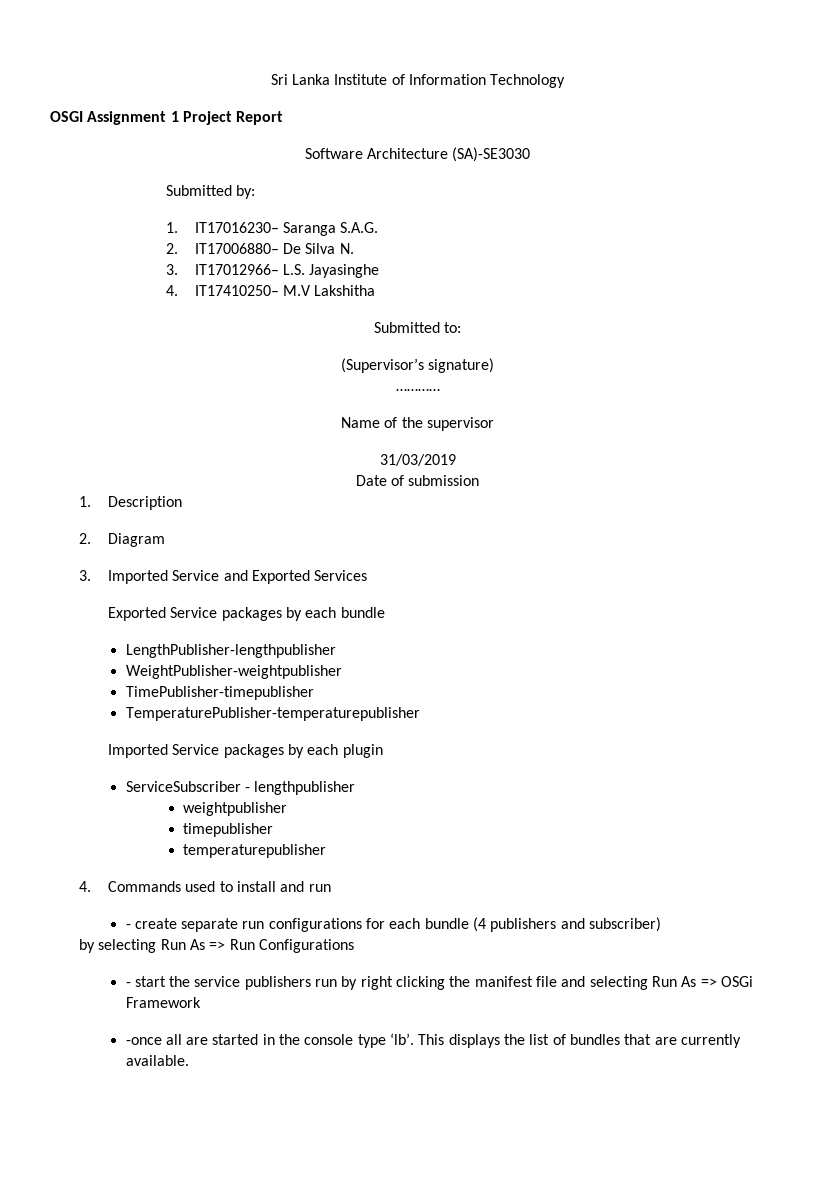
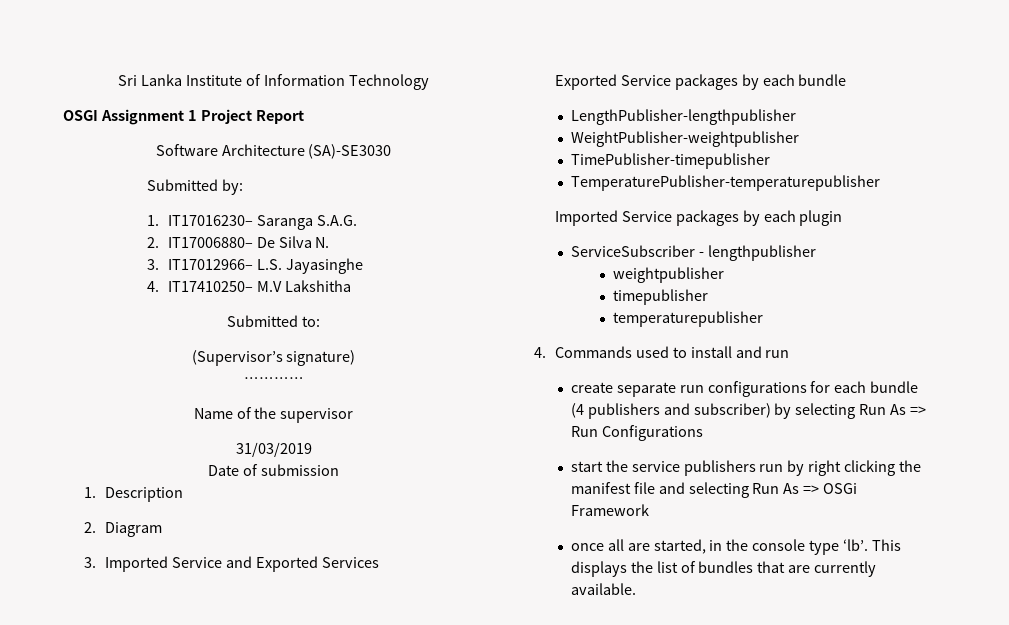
- - create separate run configurations for each bundle (4 publishers and subscriber)
- by selecting Run As => Run Configurations
+ create separate run configurations for each bundle (4 publishers and subscriber) by selecting Run As => Run Configurations
- - start the service publishers run by right clicking the manifest file and selecting Run As => OSGi Framework
+ start the service publishers run by right clicking the manifest file and selecting Run As => OSGi Framework
- -once all are started in the console type ‘lb’.
+ once all are started, in the console type ‘lb’.

